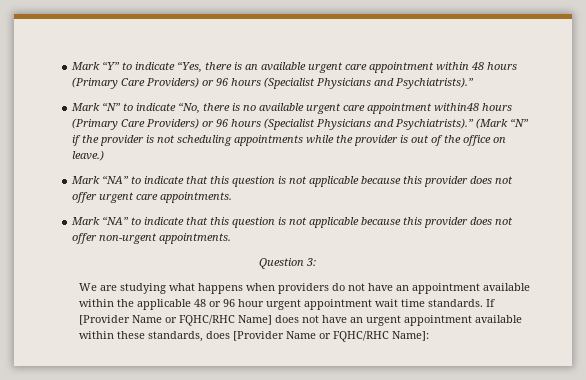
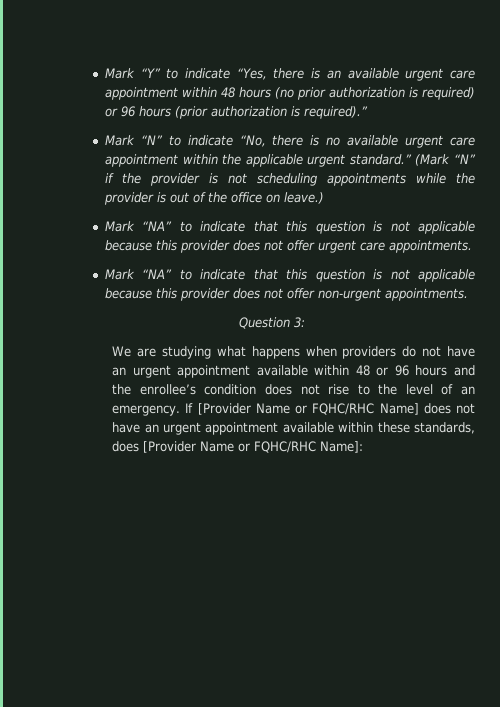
- Mark “Y” to indicate “Yes, there is an available urgent care appointment within 48 hours (Primary Care Providers) or 96 hours (Specialist Physicians and Psychiatrists).”
+ Mark “Y” to indicate “Yes, there is an available urgent care appointment within 48 hours (no prior authorization is required) or 96 hours (prior authorization is required).”
- Mark “N” to indicate “No, there is no available urgent care appointment within48 hours (Primary Care Providers) or 96 hours (Specialist Physicians and Psychiatrists).”
+ Mark “N” to indicate “No, there is no available urgent care appointment within the applicable urgent standard.”
- We are studying what happens when providers do not have an appointment available within the applicable 48 or 96 hour urgent appointment wait time standards.
+ We are studying what happens when providers do not have an urgent appointment available within 48 or 96 hours and the enrollee’s condition does not rise to the level of an emergency.

